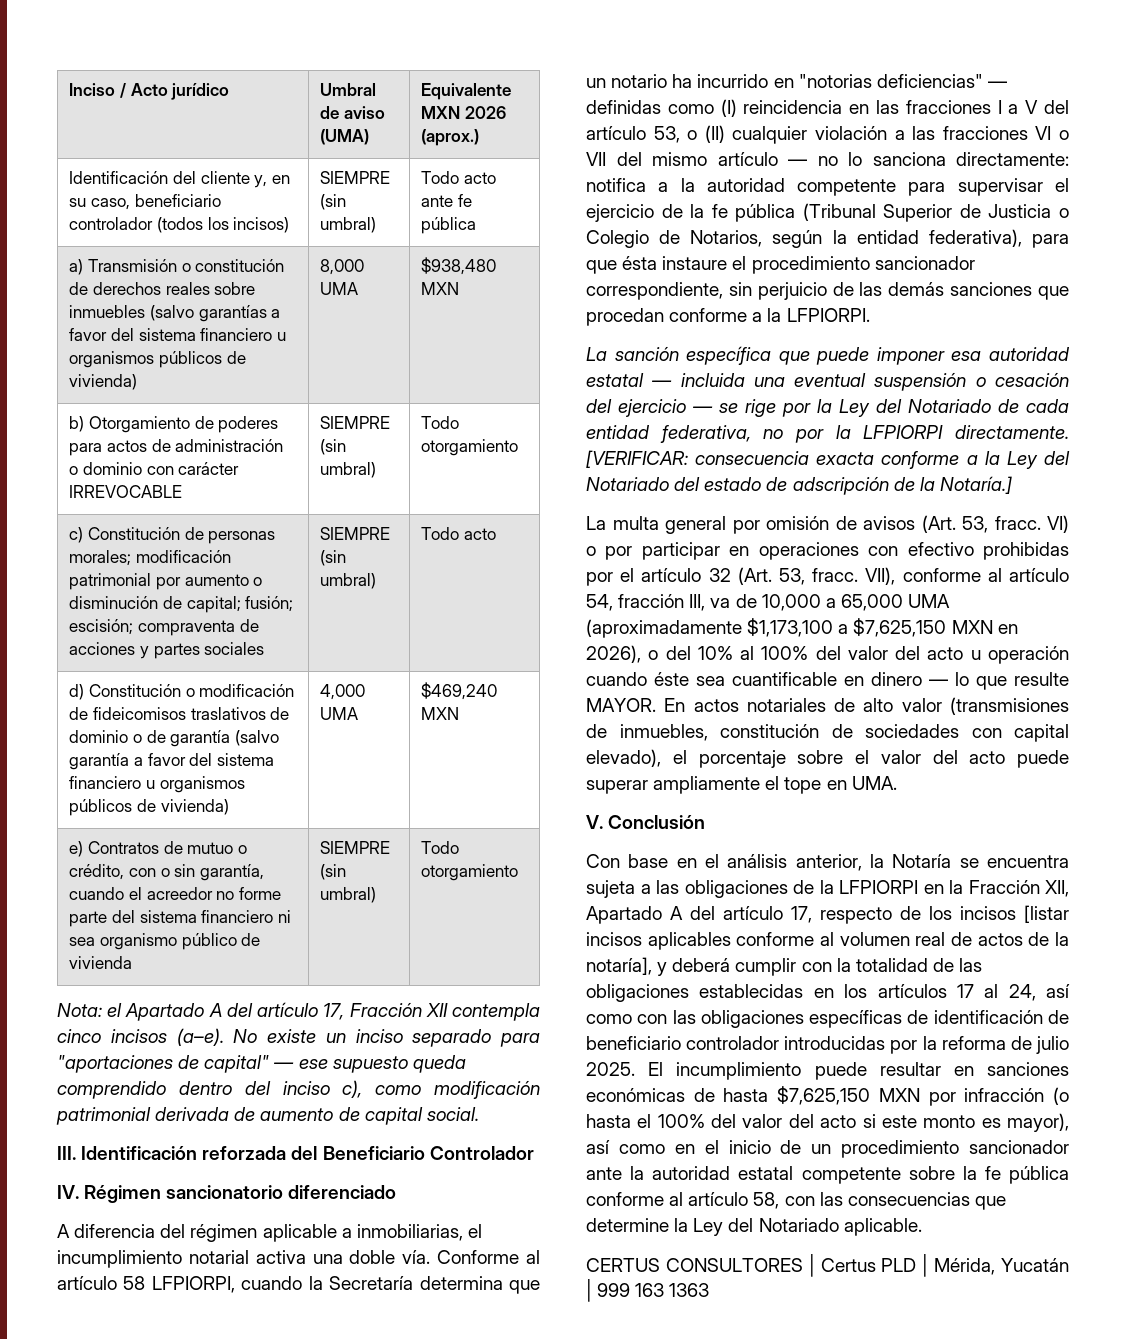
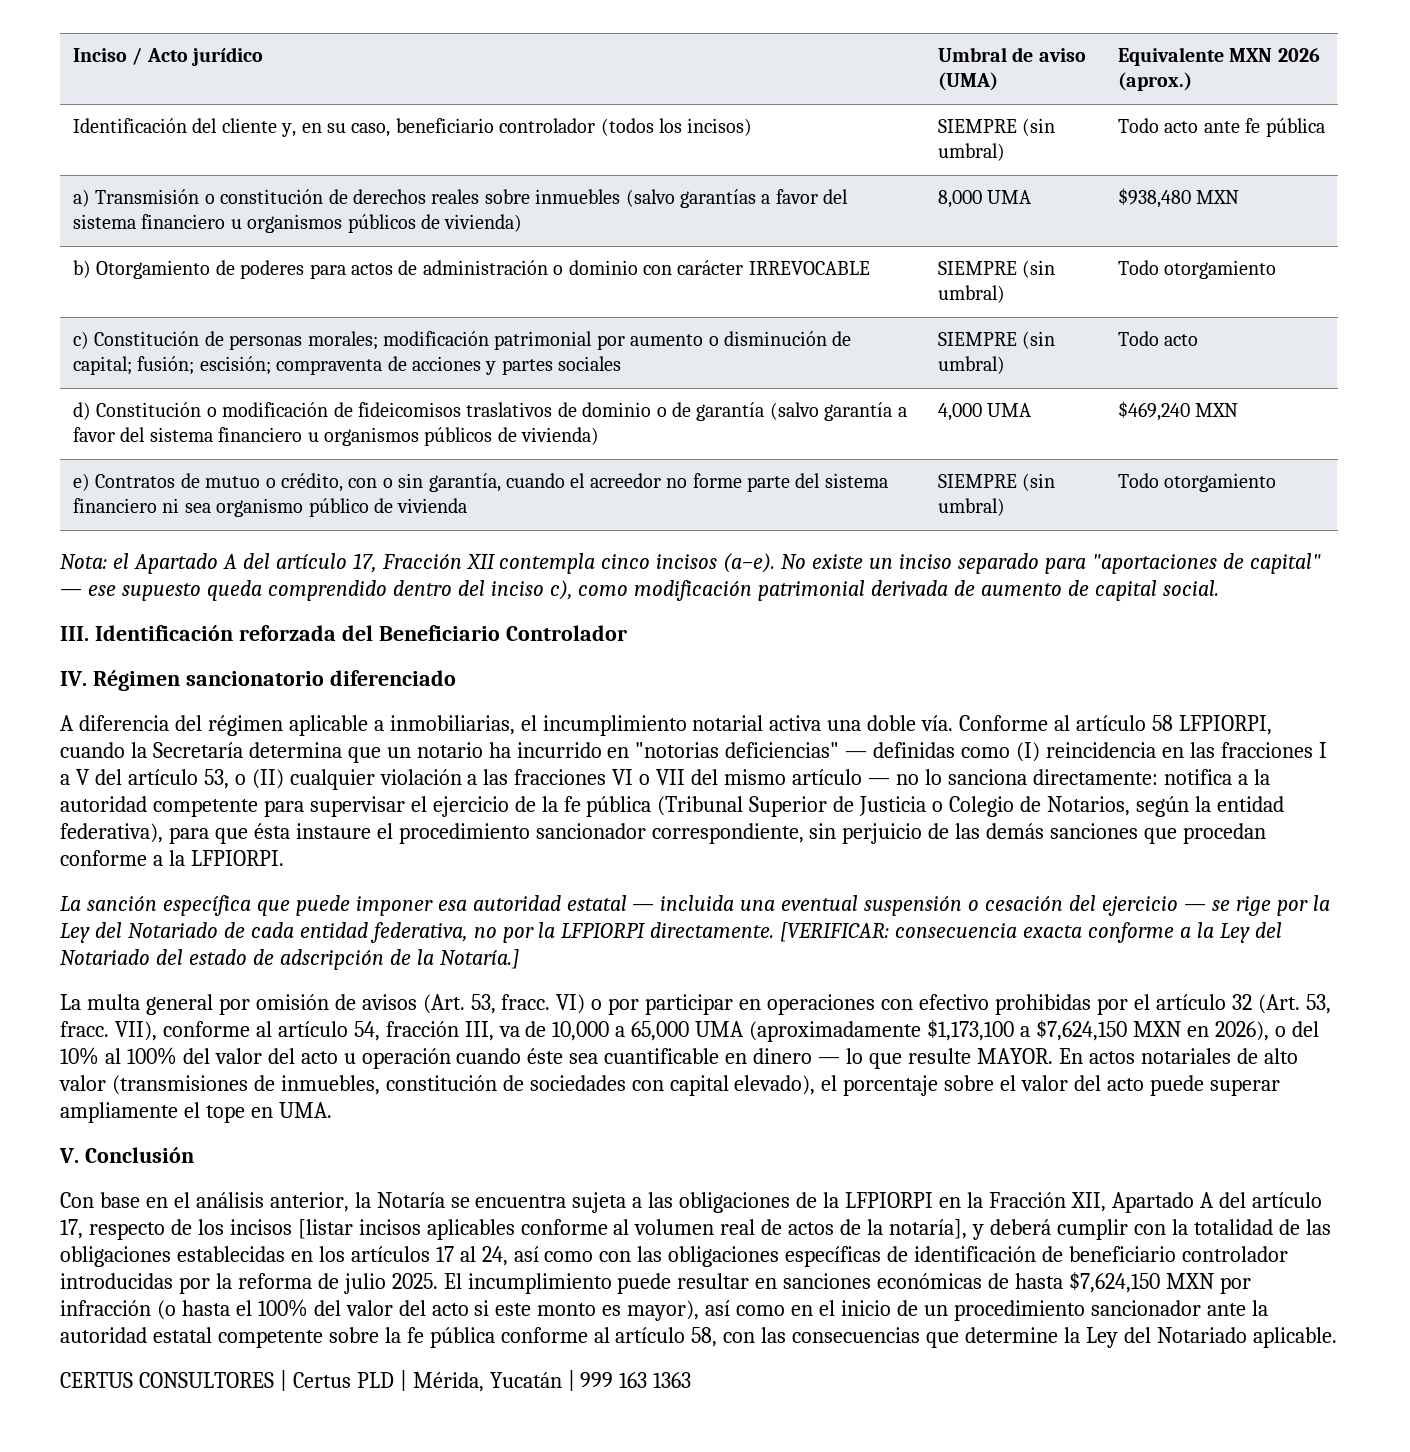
- VII), conforme al artículo 54, fracción III, va de 10,000 a 65,000 UMA (aproximadamente $1,173,100 a $7,625,150 MXN en 2026), o del 10% al 100% del valor del acto u operación cuando éste sea cuantificable en dinero — lo que resulte MAYOR.
+ VII), conforme al artículo 54, fracción III, va de 10,000 a 65,000 UMA (aproximadamente $1,173,100 a $7,624,150 MXN en 2026), o del 10% al 100% del valor del acto u operación cuando éste sea cuantificable en dinero — lo que resulte MAYOR.
- El incumplimiento puede resultar en sanciones económicas de hasta $7,625,150 MXN por infracción (o hasta el 100% del valor del acto si este monto es mayor), así como en el inicio de un procedimiento sancionador ante la autoridad estatal competente sobre la fe pública conforme al artículo 58, con las consecuencias que determine la Ley del Notariado aplicable.
+ El incumplimiento puede resultar en sanciones económicas de hasta $7,624,150 MXN por infracción (o hasta el 100% del valor del acto si este monto es mayor), así como en el inicio de un procedimiento sancionador ante la autoridad estatal competente sobre la fe pública conforme al artículo 58, con las consecuencias que determine la Ley del Notariado aplicable.

